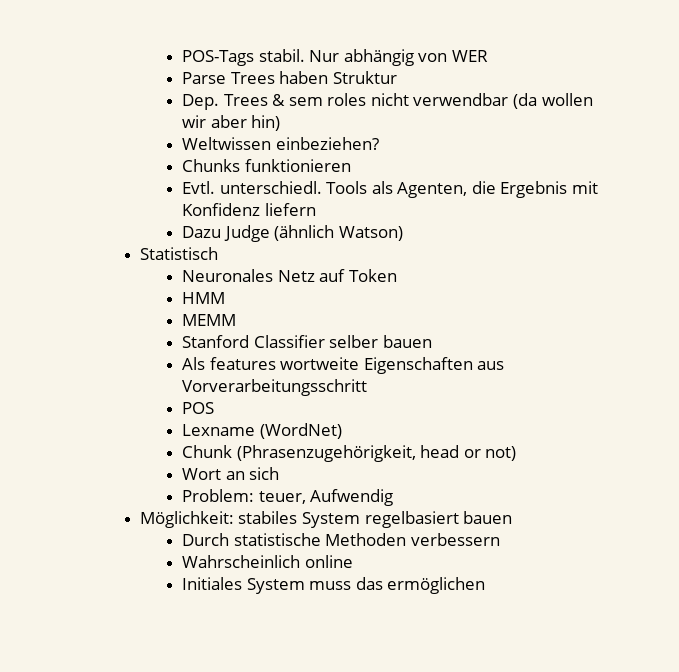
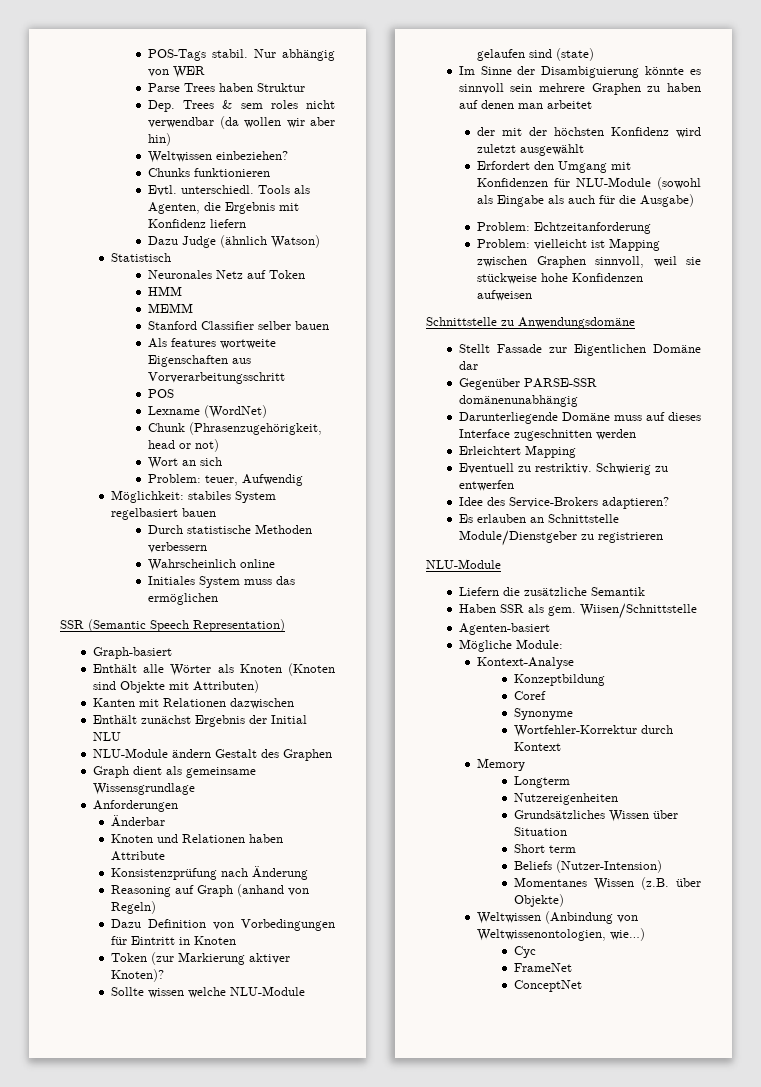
+ SSR (Semantic Speech Representation)
+ Graph-basiert
+ Enthält alle Wörter als Knoten (Knoten sind Objekte mit Attributen)
+ Kanten mit Relationen dazwischen
+ Enthält zunächst Ergebnis der Initial NLU
+ NLU-Module ändern Gestalt des Graphen
+ Graph dient als gemeinsame Wissensgrundlage
+ Anforderungen
+ Änderbar
+ Knoten und Relationen haben Attribute
+ Konsistenzprüfung nach Änderung
+ Reasoning auf Graph (anhand von Regeln)
+ Dazu Definition von Vorbedingungen für Eintritt in Knoten
+ Token (zur Markierung aktiver Knoten)?
+ Sollte wissen welche NLU-Module gelaufen sind (state)
+ Im Sinne der Disambiguierung könnte es sinnvoll sein mehrere Graphen zu haben auf denen man arbeitet
+ der mit der höchsten Konfidenz wird zuletzt ausgewählt
+ Erfordert den Umgang mit Konfidenzen für NLU-Module (sowohl als Eingabe als auch für die Ausgabe)
+ Problem: Echtzeitanforderung
+ Problem: vielleicht ist Mapping zwischen Graphen sinnvoll, weil sie stückweise hohe Konfidenzen aufweisen
+ Schnittstelle zu Anwendungsdomäne
+ Stellt Fassade zur Eigentlichen Domäne dar
+ Gegenüber PARSE-SSR domänenunabhängig
+ Darunterliegende Domäne muss auf dieses Interface zugeschnitten werden
+ Erleichtert Mapping
+ Eventuell zu restriktiv. Schwierig zu entwerfen
+ Idee des Service-Brokers adaptieren?
+ Es erlauben an Schnittstelle Module/Dienstgeber zu registrieren
+ NLU-Module
+ Liefern die zusätzliche Semantik
+ Haben SSR als gem. Wiisen/Schnittstelle
+ Agenten-basiert
+ Mögliche Module:
+ Kontext-Analyse
+ Konzeptbildung
+ Coref
+ Synonyme
+ Wortfehler-Korrektur durch Kontext
+ Memory
+ Longterm
+ Nutzereigenheiten
+ Grundsätzliches Wissen über Situation
+ Short term
+ Beliefs (Nutzer-Intension)
+ Momentanes Wissen (z.B. über Objekte)
+ Weltwissen (Anbindung von Weltwissenontologien, wie…)
+ Cyc
+ FrameNet
+ ConceptNet

